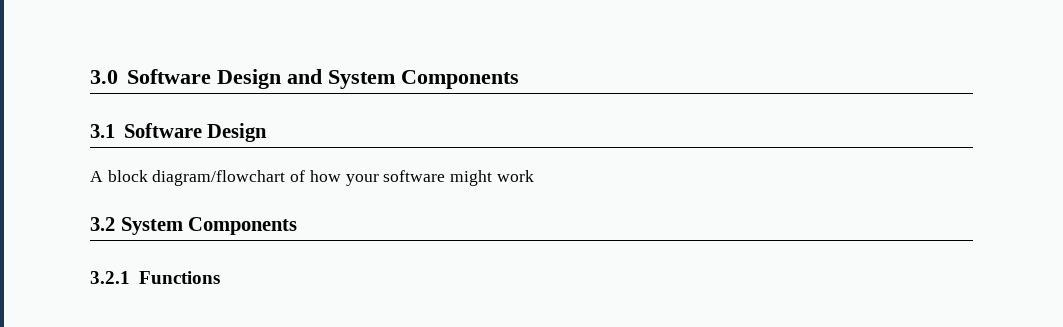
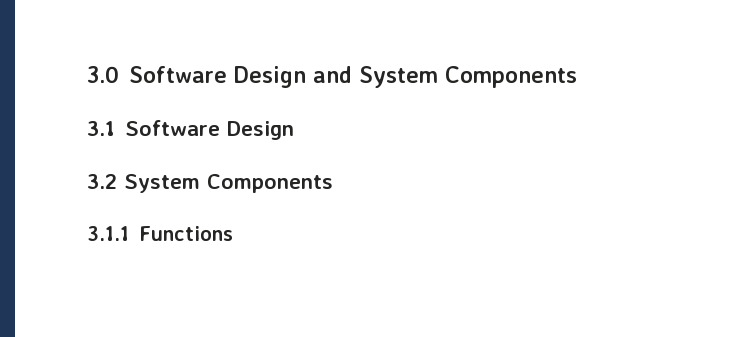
- A block diagram/flowchart of how your software might work
- 3.2.1 Functions
+ 3.1.1 Functions

